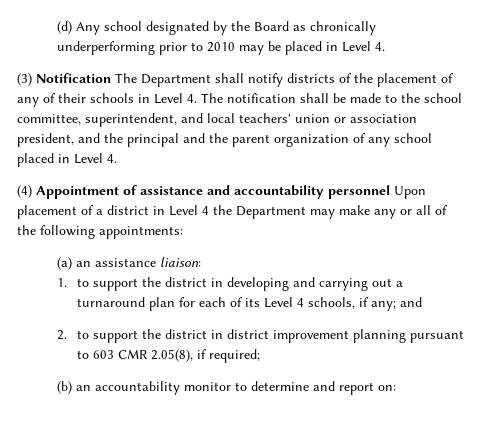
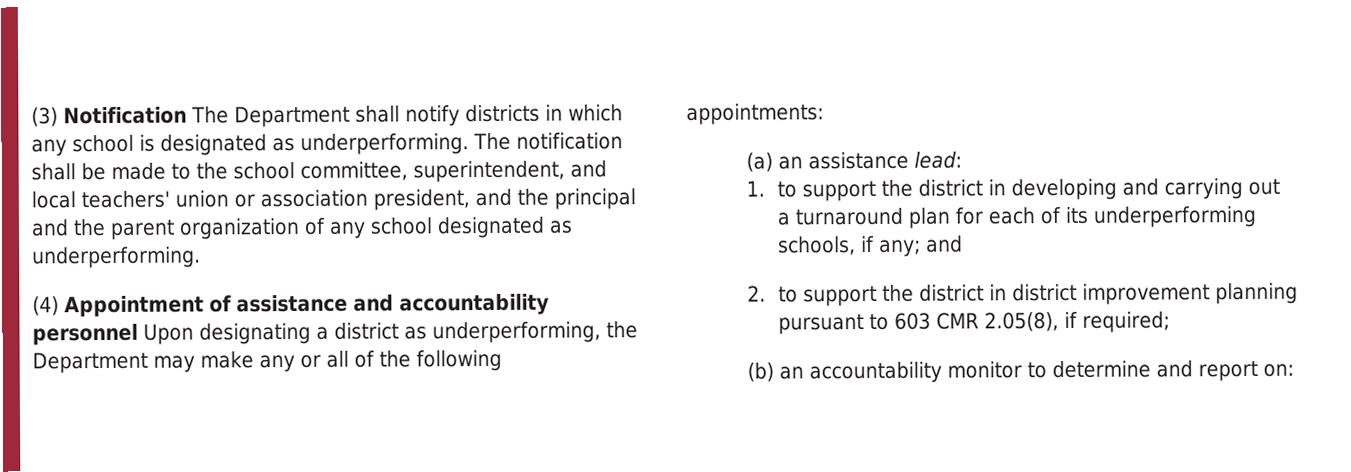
- (d) Any school designated by the Board as chronically underperforming prior to 2010 may be placed in Level 4.
- (3) Notification The Department shall notify districts of the placement of any of their schools in Level 4. The notification shall be made to the school committee, superintendent, and local teachers' union or association president, and the principal and the parent organization of any school placed in Level 4.
+ (3) Notification The Department shall notify districts in which any school is designated as underperforming. The notification shall be made to the school committee, superintendent, and local teachers' union or association president, and the principal and the parent organization of any school designated as underperforming.
- (4) Appointment of assistance and accountability personnel Upon placement of a district in Level 4 the Department may make any or all of the following appointments:
+ (4) Appointment of assistance and accountability personnel Upon designating a district as underperforming, the Department may make any or all of the following appointments:
- (a) an assistance liaison:
+ (a) an assistance lead:
- 1. to support the district in developing and carrying out a turnaround plan for each of its Level 4 schools, if any; and
+ 1. to support the district in developing and carrying out a turnaround plan for each of its underperforming schools, if any; and

